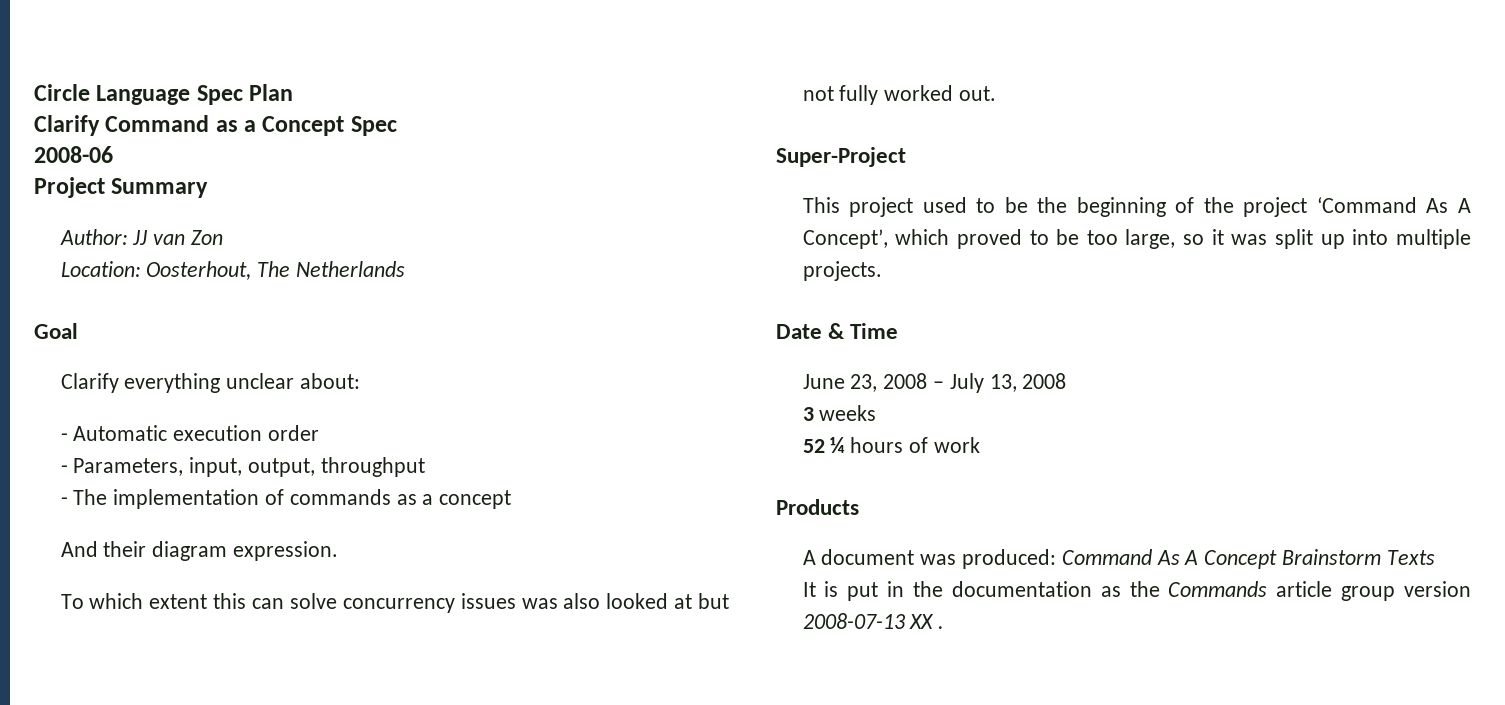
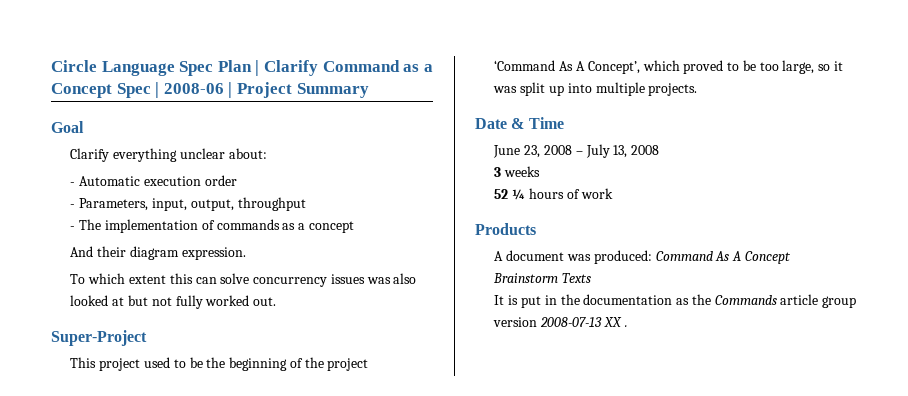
- Circle Language Spec Plan
- Clarify Command as a Concept Spec
- 2008-06
- Project Summary
+ Circle Language Spec Plan | Clarify Command as a Concept Spec | 2008-06 | Project Summary
- Author: JJ van Zon
- Location: Oosterhout, The Netherlands

